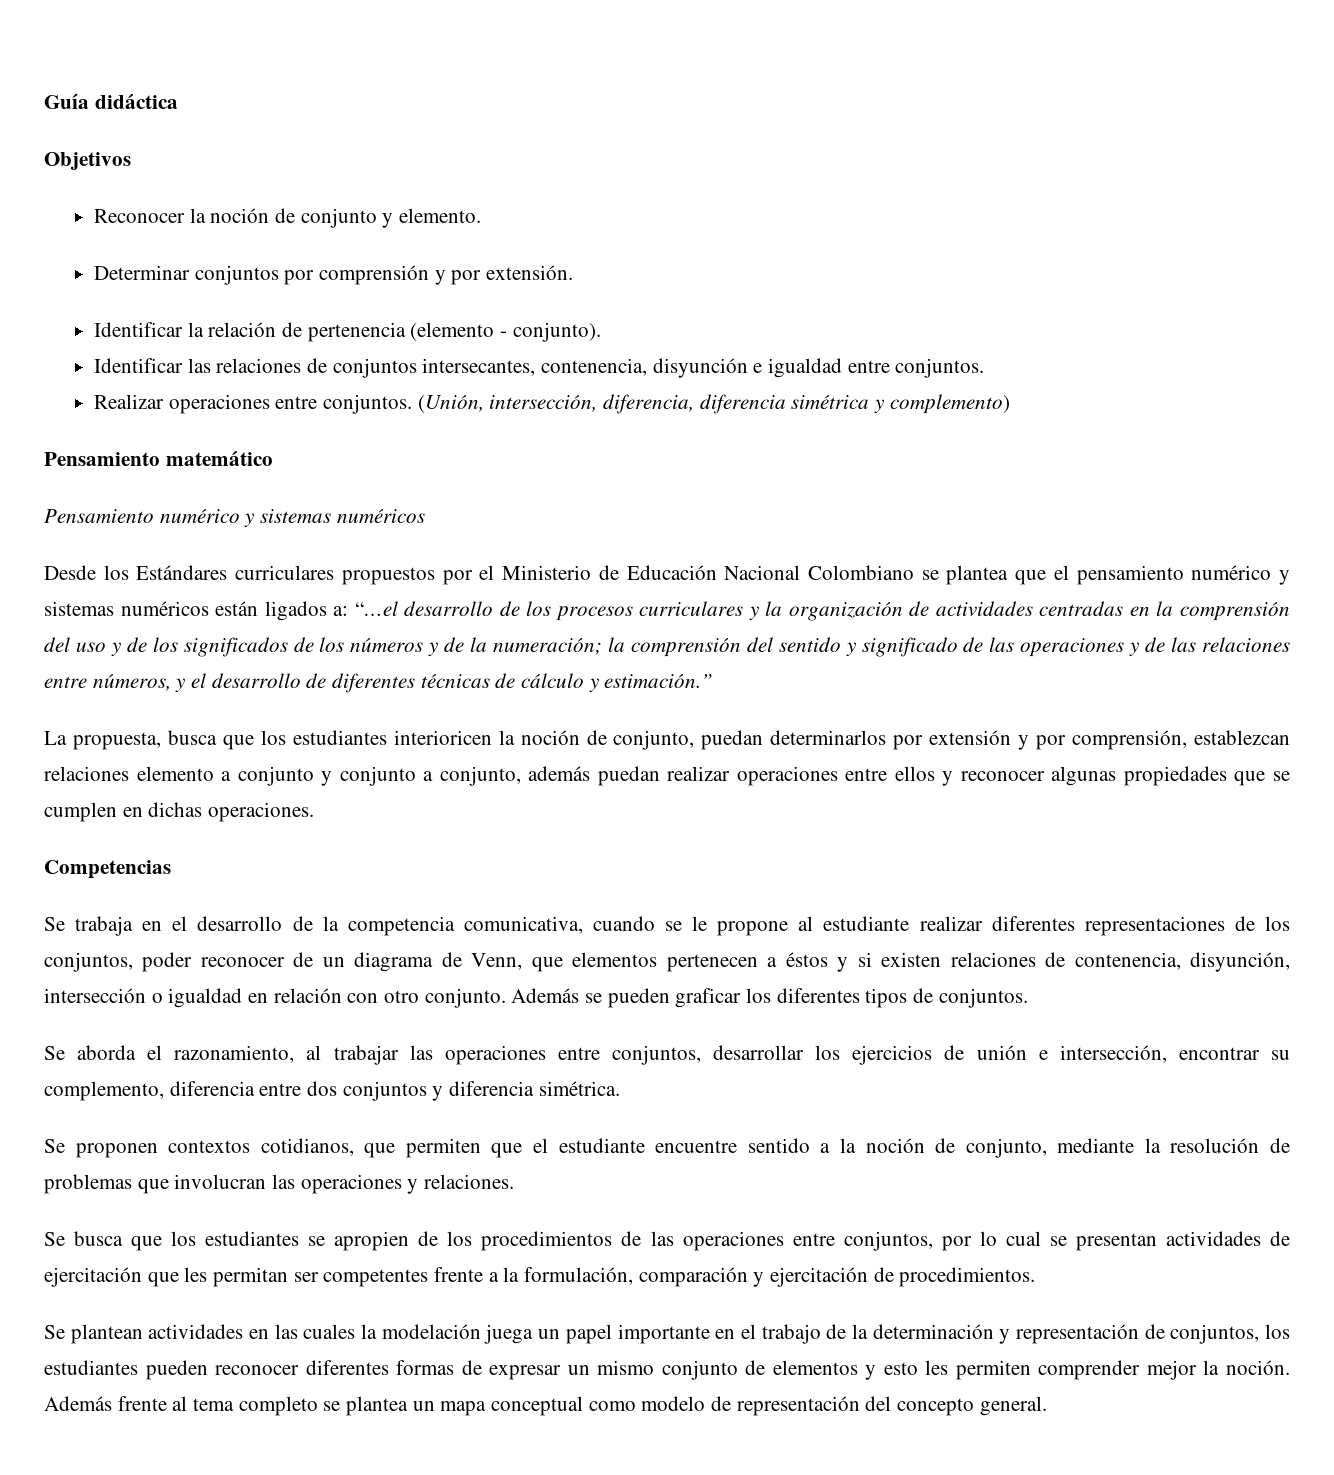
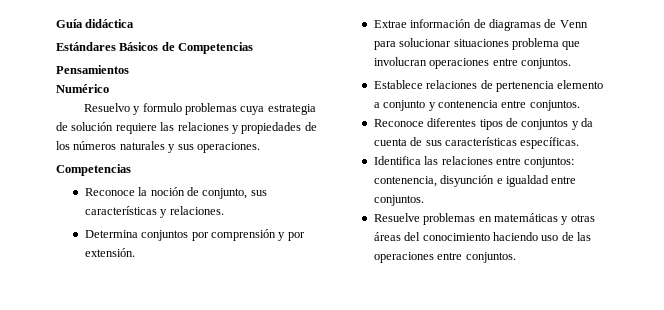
- Objetivos
- Reconocer la noción de conjunto y elemento.
- Determinar conjuntos por comprensión y por extensión.
+ Estándares Básicos de Competencias
+ Pensamientos
+ Numérico
+ Resuelvo y formulo problemas cuya estrategia de solución requiere las relaciones y propiedades de los números naturales y sus operaciones.
+ Competencias
+ Reconoce la noción de conjunto, sus características y relaciones.
+ Determina conjuntos por comprensión y por extensión.
- Identificar la relación de pertenencia (elemento - conjunto).
- Identificar las relaciones de conjuntos intersecantes, contenencia, disyunción e igualdad entre conjuntos.
+ Extrae información de diagramas de Venn para solucionar situaciones problema que involucran operaciones entre conjuntos.
+ Establece relaciones de pertenencia elemento a conjunto y contenencia entre conjuntos.
+ Reconoce diferentes tipos de conjuntos y da cuenta de sus características específicas.
+ Identifica las relaciones entre conjuntos: contenencia, disyunción e igualdad entre conjuntos.
- Realizar operaciones entre conjuntos. (Unión, intersección, diferencia, diferencia simétrica y complemento)
- Pensamiento matemático
- Pensamiento numérico y sistemas numéricos
- Desde los Estándares curriculares propuestos por el Ministerio de Educación Nacional Colombiano se plantea que el pensamiento numérico y sistemas numéricos están ligados a: “…el desarrollo de los procesos curriculares y la organización de actividades centradas en la comprensión del uso y de los significados de los números y de la numeración; la comprensión del sentido y significado de las operaciones y de las relaciones entre números, y el desarrollo de diferentes técnicas de cálculo y estimación.”
- La propuesta, busca que los estudiantes interioricen la noción de conjunto, puedan determinarlos por extensión y por comprensión, establezcan relaciones elemento a conjunto y conjunto a conjunto, además puedan realizar operaciones entre ellos y reconocer algunas propiedades que se cumplen en dichas operaciones.
- Competencias
- Se trabaja en el desarrollo de la competencia comunicativa, cuando se le propone al estudiante realizar diferentes representaciones de los conjuntos, poder reconocer de un diagrama de Venn, que elementos pertenecen a éstos y si existen relaciones de contenencia, disyunción, intersección o igualdad en relación con otro conjunto. Además se pueden graficar los diferentes tipos de conjuntos.
- Se aborda el razonamiento, al trabajar las operaciones entre conjuntos, desarrollar los ejercicios de unión e intersección, encontrar su complemento, diferencia entre dos conjuntos y diferencia simétrica.
- Se proponen contextos cotidianos, que permiten que el estudiante encuentre sentido a la noción de conjunto, mediante la resolución de problemas que involucran las operaciones y relaciones.
- Se busca que los estudiantes se apropien de los procedimientos de las operaciones entre conjuntos, por lo cual se presentan actividades de ejercitación que les permitan ser competentes frente a la formulación, comparación y ejercitación de procedimientos.
- Se plantean actividades en las cuales la modelación juega un papel importante en el trabajo de la determinación y representación de conjuntos, los estudiantes pueden reconocer diferentes formas de expresar un mismo conjunto de elementos y esto les permiten comprender mejor la noción. Además frente al tema completo se plantea un mapa conceptual como modelo de representación del concepto general.
+ Resuelve problemas en matemáticas y otras áreas del conocimiento haciendo uso de las operaciones entre conjuntos.

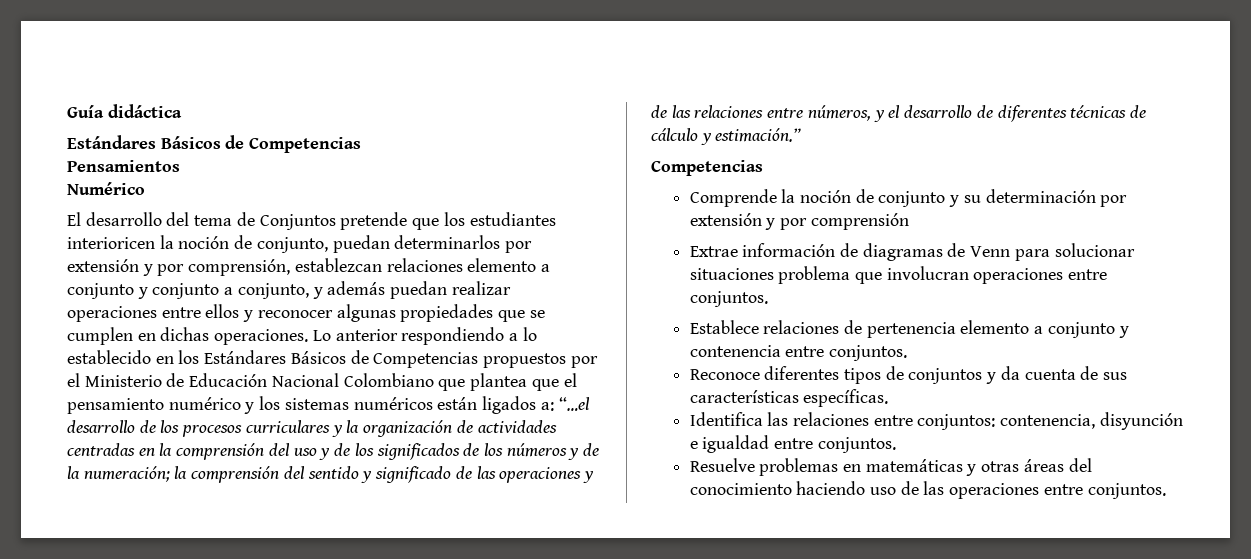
- Resuelvo y formulo problemas cuya estrategia de solución requiere las relaciones y propiedades de los números naturales y sus operaciones.
+ El desarrollo del tema de Conjuntos pretende que los estudiantes interioricen la noción de conjunto, puedan determinarlos por extensión y por comprensión, establezcan relaciones elemento a conjunto y conjunto a conjunto, y además puedan realizar operaciones entre ellos y reconocer algunas propiedades que se cumplen en dichas operaciones. Lo anterior respondiendo a lo establecido en los Estándares Básicos de Competencias propuestos por el Ministerio de Educación Nacional Colombiano que plantea que el pensamiento numérico y los sistemas numéricos están ligados a: “…el desarrollo de los procesos curriculares y la organización de actividades centradas en la comprensión del uso y de los significados de los números y de la numeración; la comprensión del sentido y significado de las operaciones y de las relaciones entre números, y el desarrollo de diferentes técnicas de cálculo y estimación.”
  Competencias
- Reconoce la noción de conjunto, sus características y relaciones.
- Determina conjuntos por comprensión y por extensión.
+ Comprende la noción de conjunto y su determinación por extensión y por comprensión

